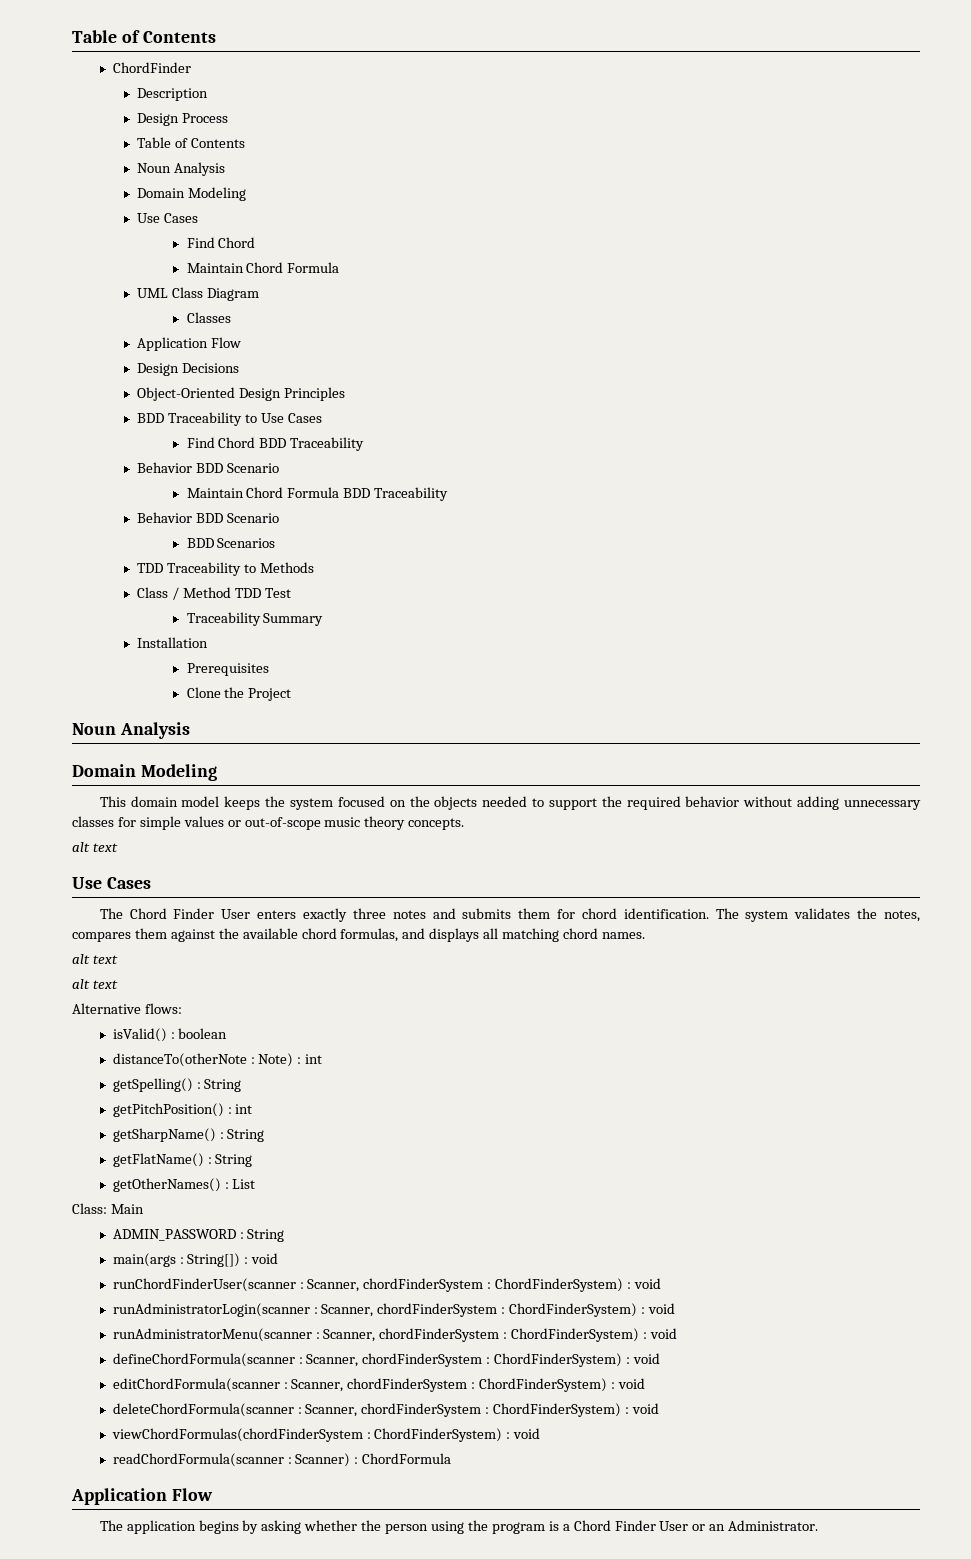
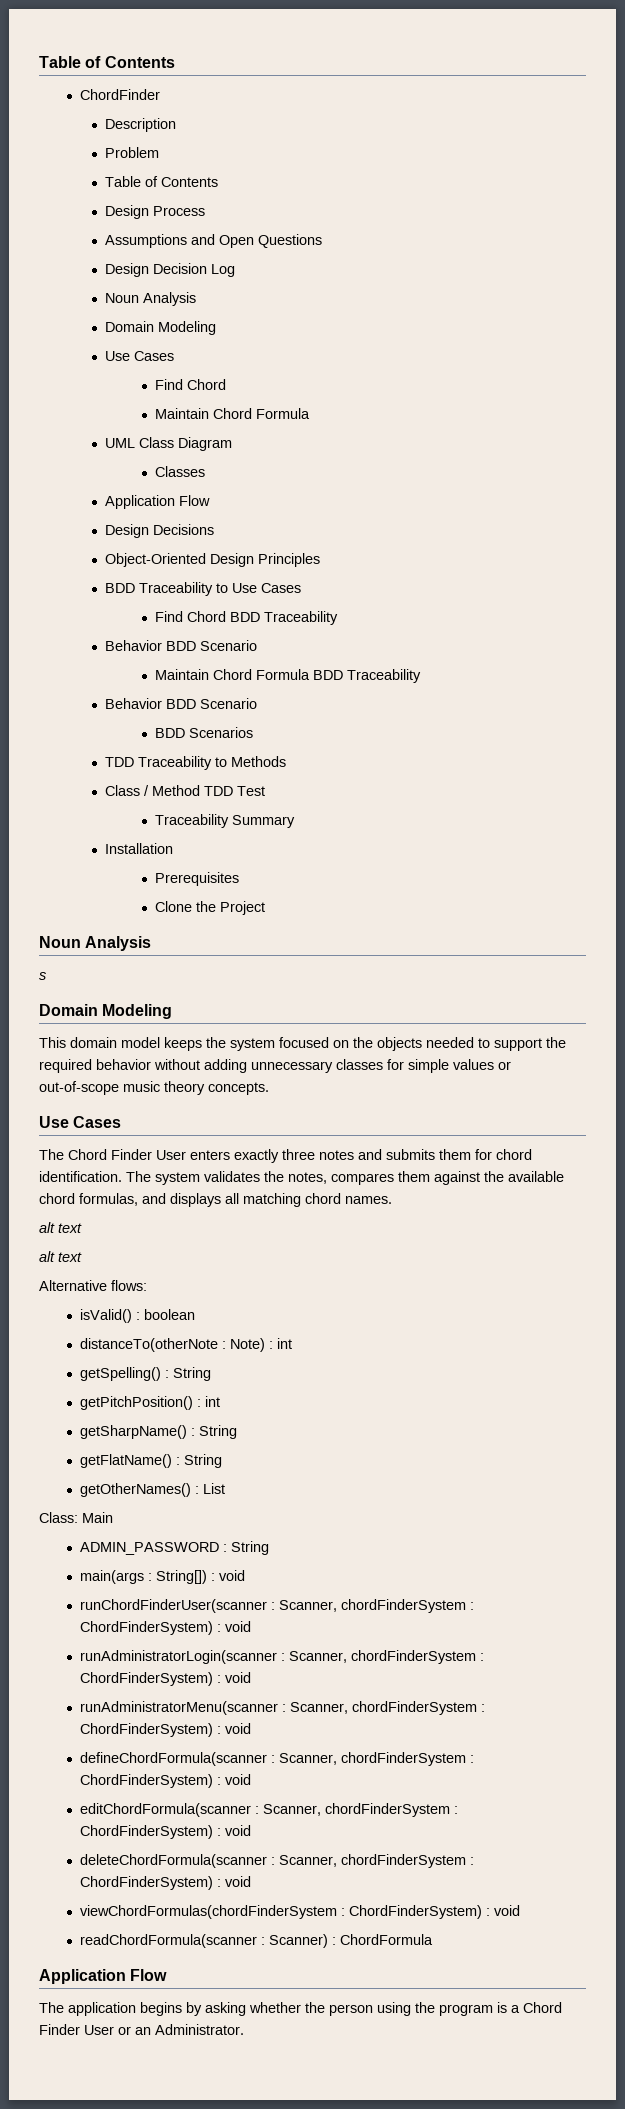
+ Problem
+ Table of Contents
  Design Process
- Table of Contents
+ Assumptions and Open Questions
+ Design Decision Log
+ s
  This domain model keeps the system focused on the objects needed to support the required behavior without adding unnecessary classes for simple values or out-of-scope music theory concepts.
- alt text

